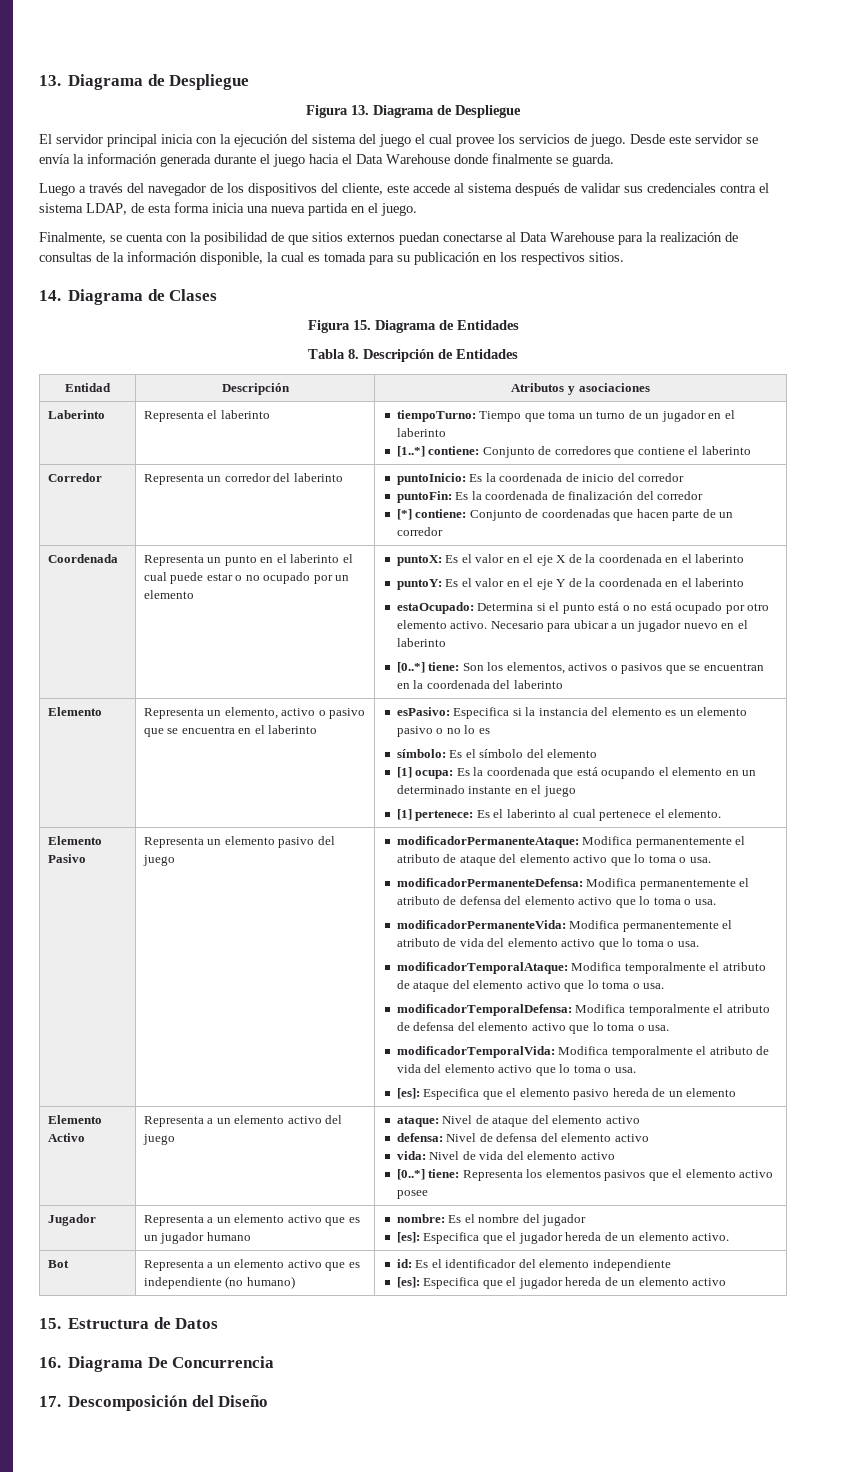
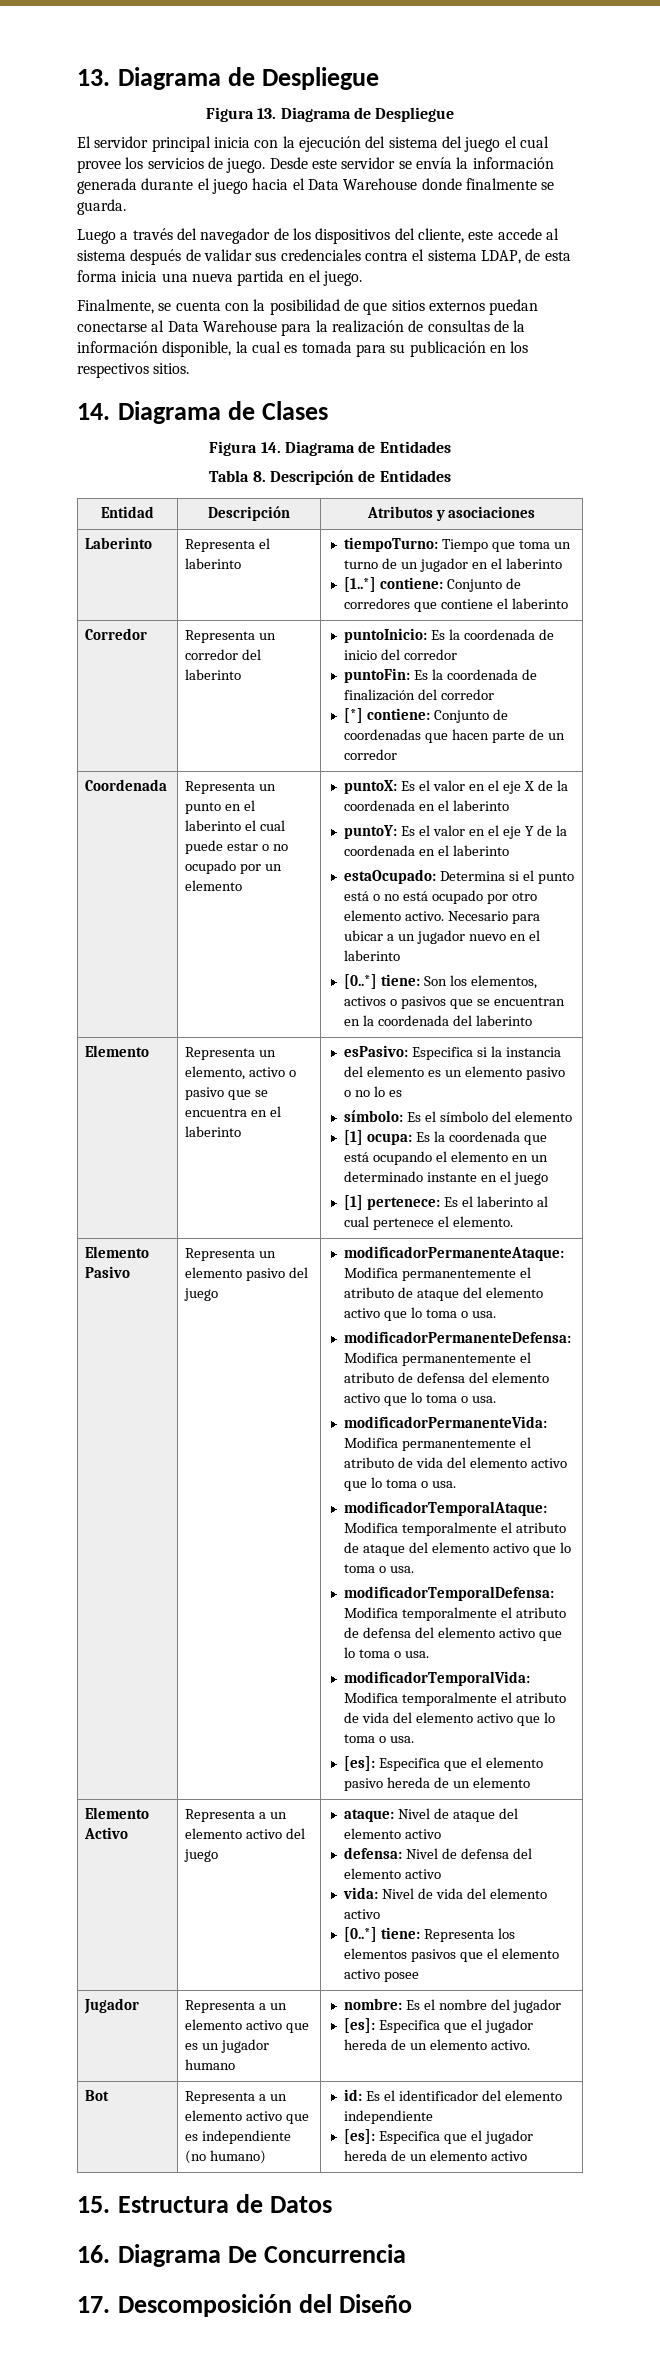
- Figura 15. Diagrama de Entidades
+ Figura 14. Diagrama de Entidades

